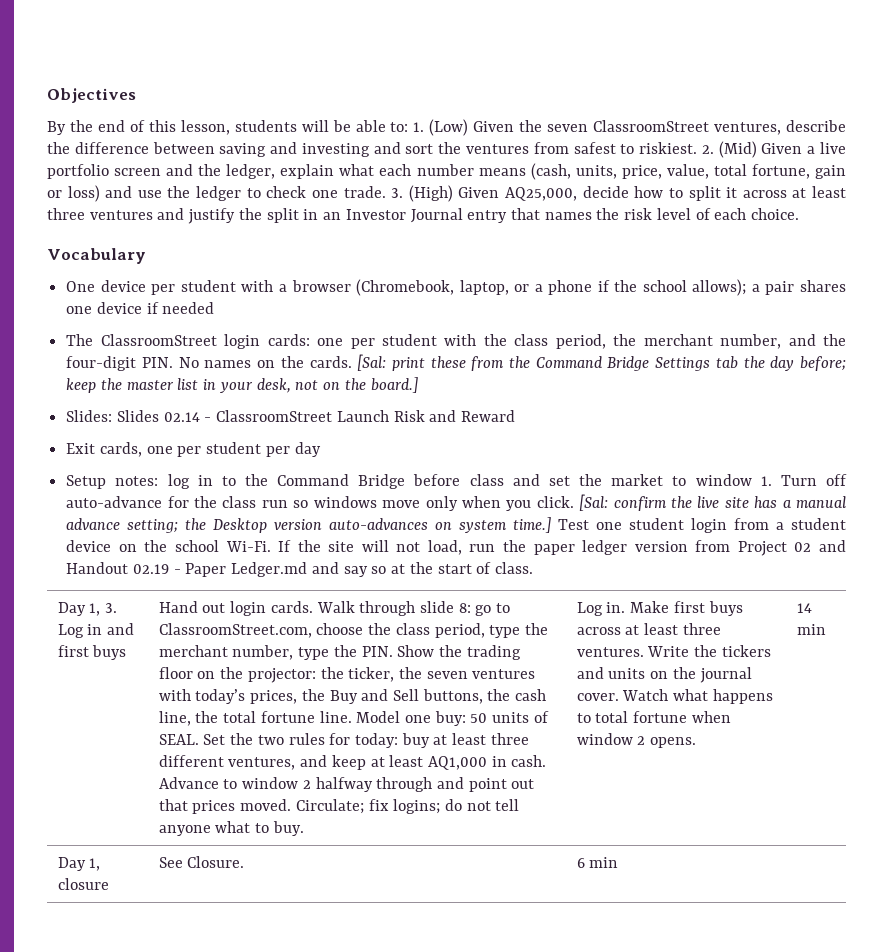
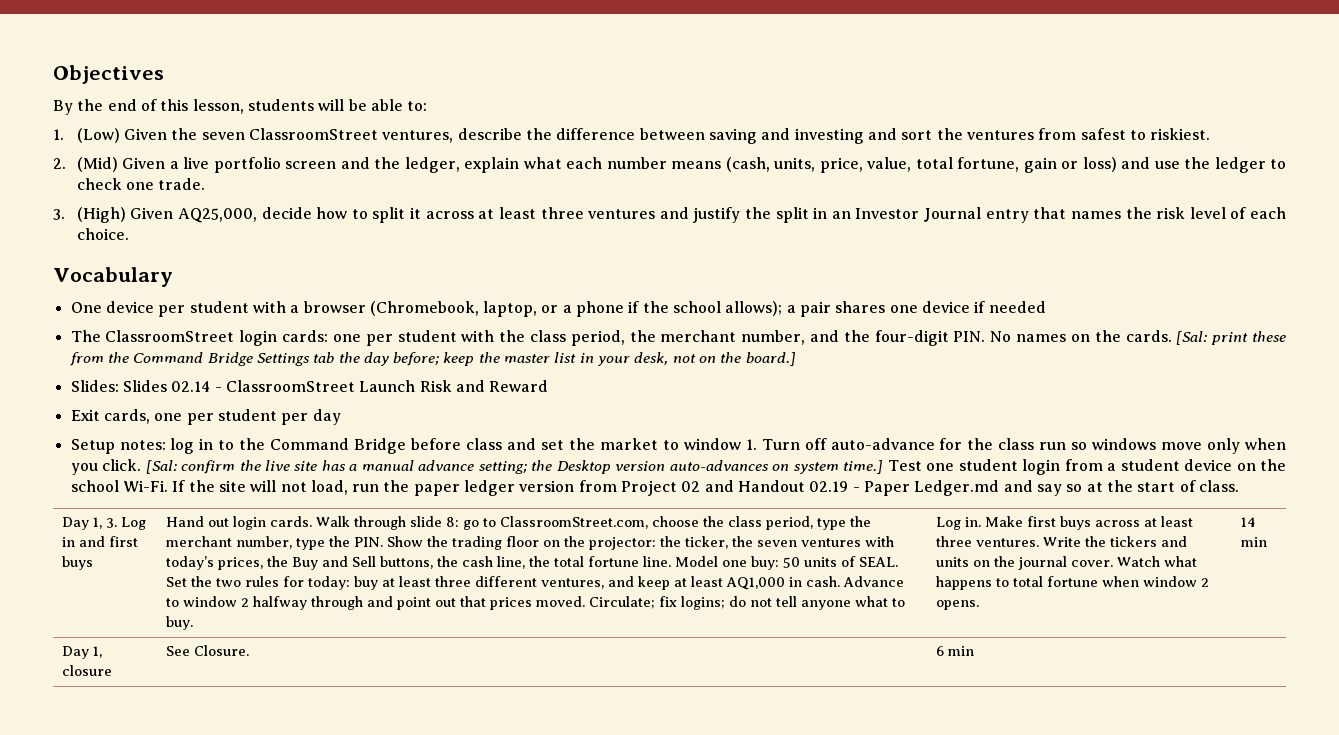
- By the end of this lesson, students will be able to: 1. (Low) Given the seven ClassroomStreet ventures, describe the difference between saving and investing and sort the ventures from safest to riskiest. 2. (Mid) Given a live portfolio screen and the ledger, explain what each number means (cash, units, price, value, total fortune, gain or loss) and use the ledger to check one trade. 3. (High) Given AQ25,000, decide how to split it across at least three ventures and justify the split in an Investor Journal entry that names the risk level of each choice.
+ By the end of this lesson, students will be able to:
+ 1. (Low) Given the seven ClassroomStreet ventures, describe the difference between saving and investing and sort the ventures from safest to riskiest.
+ 2. (Mid) Given a live portfolio screen and the ledger, explain what each number means (cash, units, price, value, total fortune, gain or loss) and use the ledger to check one trade.
+ 3. (High) Given AQ25,000, decide how to split it across at least three ventures and justify the split in an Investor Journal entry that names the risk level of each choice.

